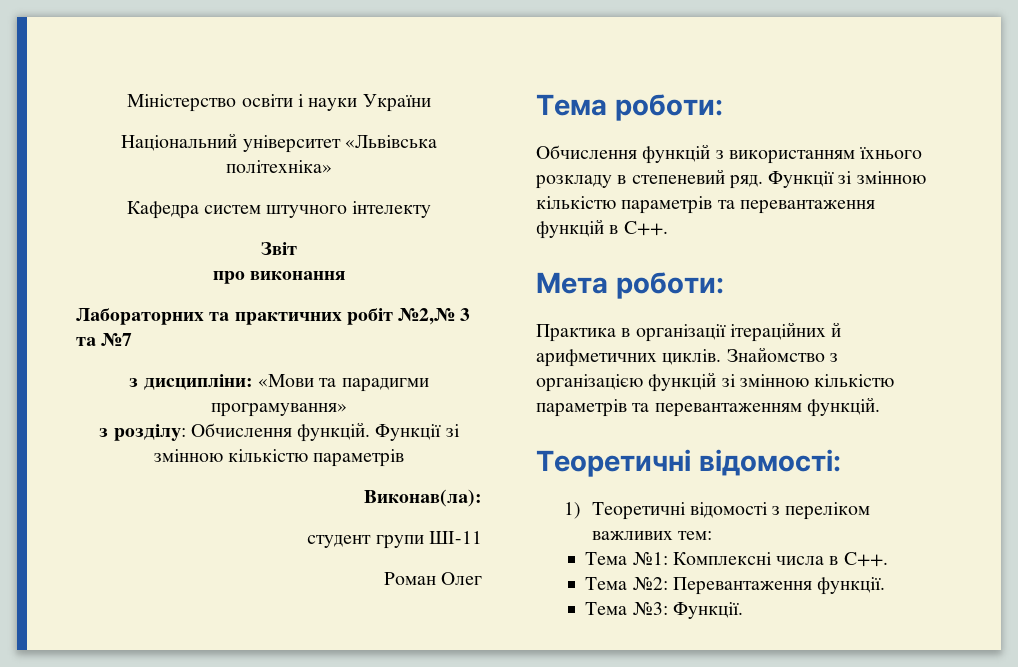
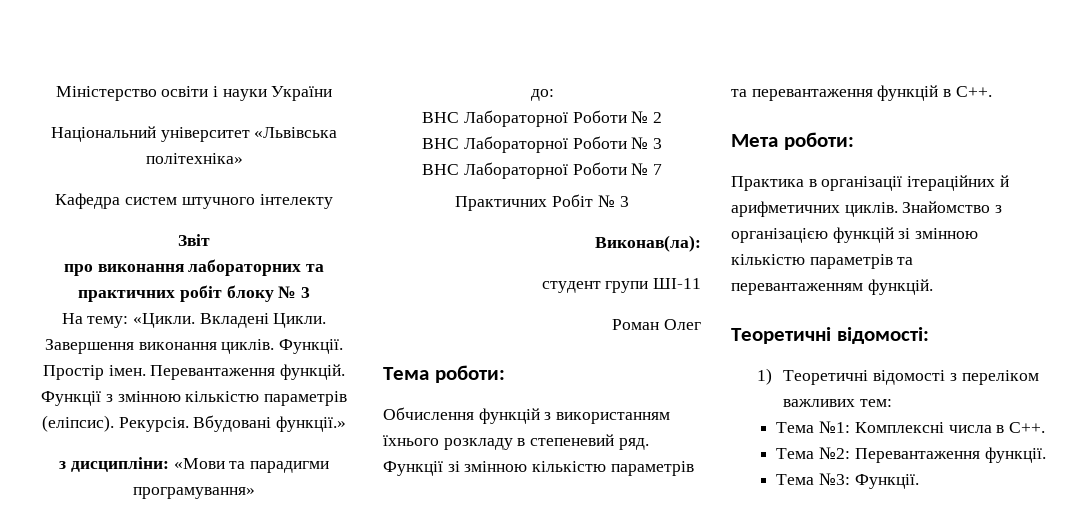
- про виконання
- Лабораторних та практичних робіт №2,№ 3 та №7
+ про виконання лабораторних та практичних робіт блоку № 3
+ На тему: «Цикли. Вкладені Цикли. Завершення виконання циклів. Функції. Простір імен. Перевантаження функцій. Функції з змінною кількістю параметрів (еліпсис). Рекурсія. Вбудовані функції.»
- з розділу: Обчислення функцій. Функції зі змінною кількістю параметрів
+ до:
+ ВНС Лабораторної Роботи № 2
+ ВНС Лабораторної Роботи № 3
+ ВНС Лабораторної Роботи № 7
+ Практичних Робіт № 3

